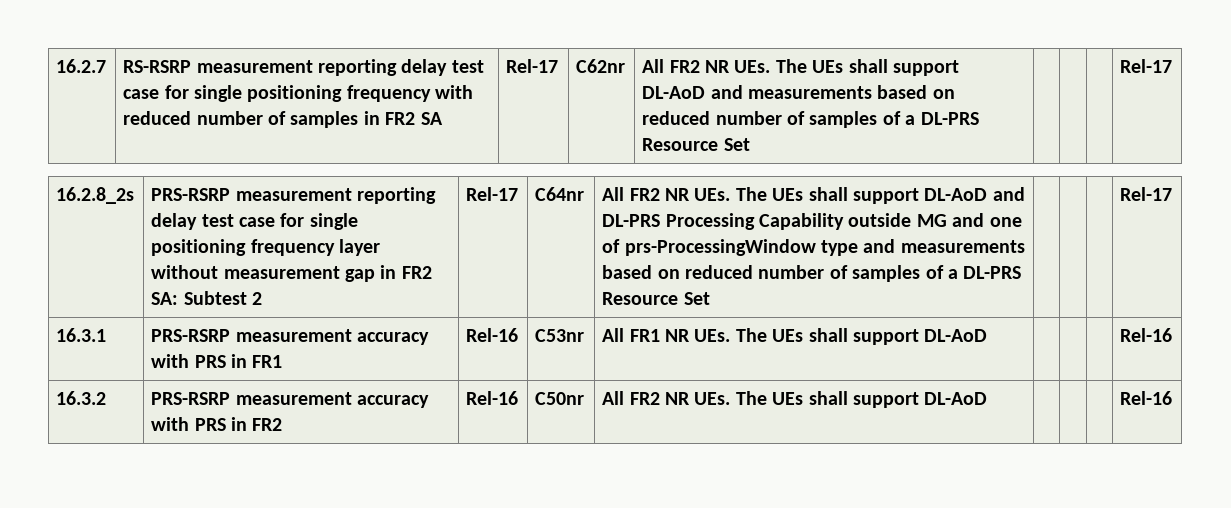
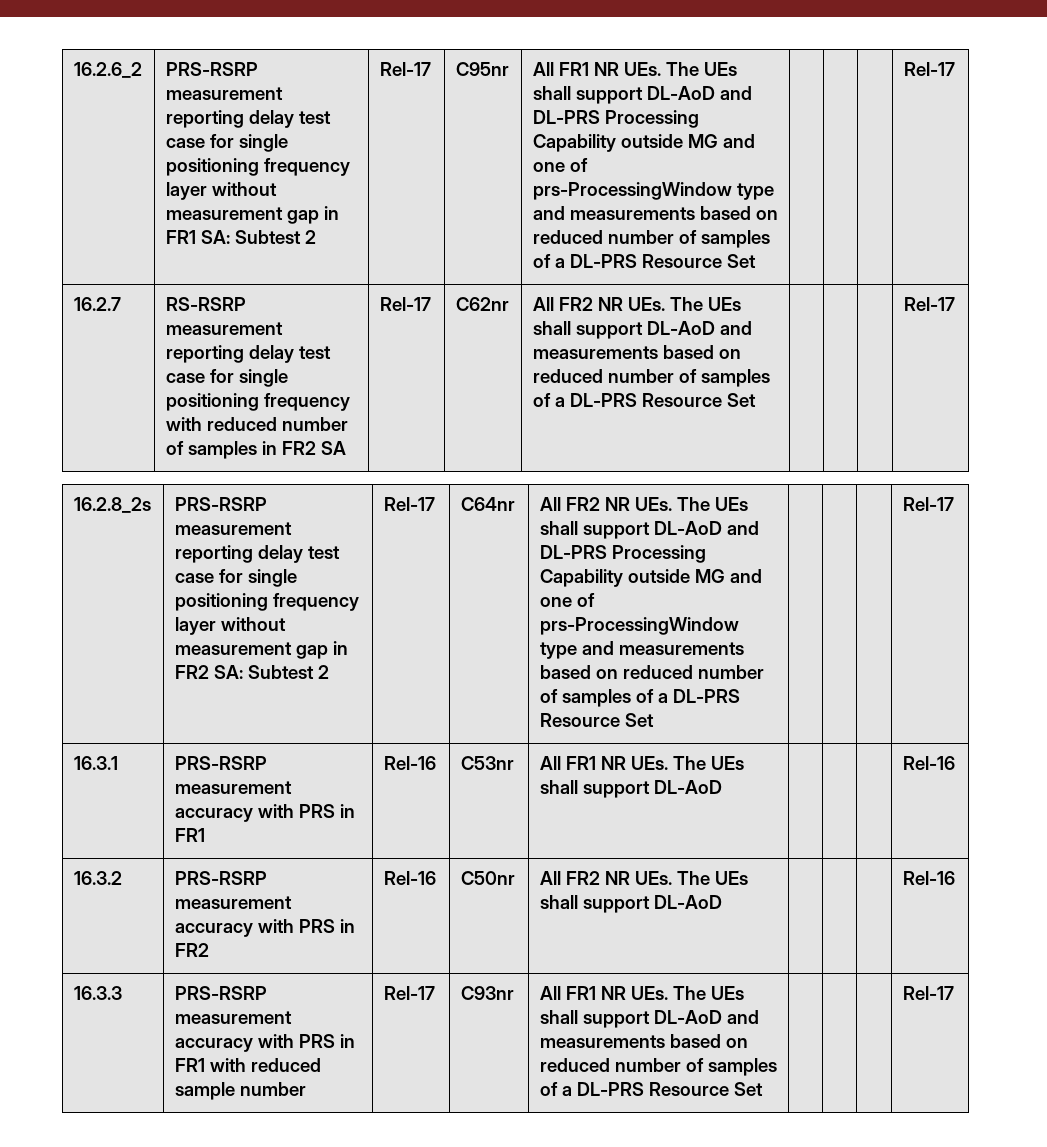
+ 16.2.6_2 | PRS-RSRP measurement reporting delay test case for single positioning frequency layer without measurement gap in FR1 SA: Subtest 2 | Rel-17 | C95nr | All FR1 NR UEs. The UEs shall support DL-AoD and DL-PRS Processing Capability outside MG and one of prs-ProcessingWindow type and measurements based on reduced number of samples of a DL-PRS Resource Set | | | | Rel-17
+ 16.3.3 | PRS-RSRP measurement accuracy with PRS in FR1 with reduced sample number | Rel-17 | C93nr | All FR1 NR UEs. The UEs shall support DL-AoD and measurements based on reduced number of samples of a DL-PRS Resource Set | | | | Rel-17

